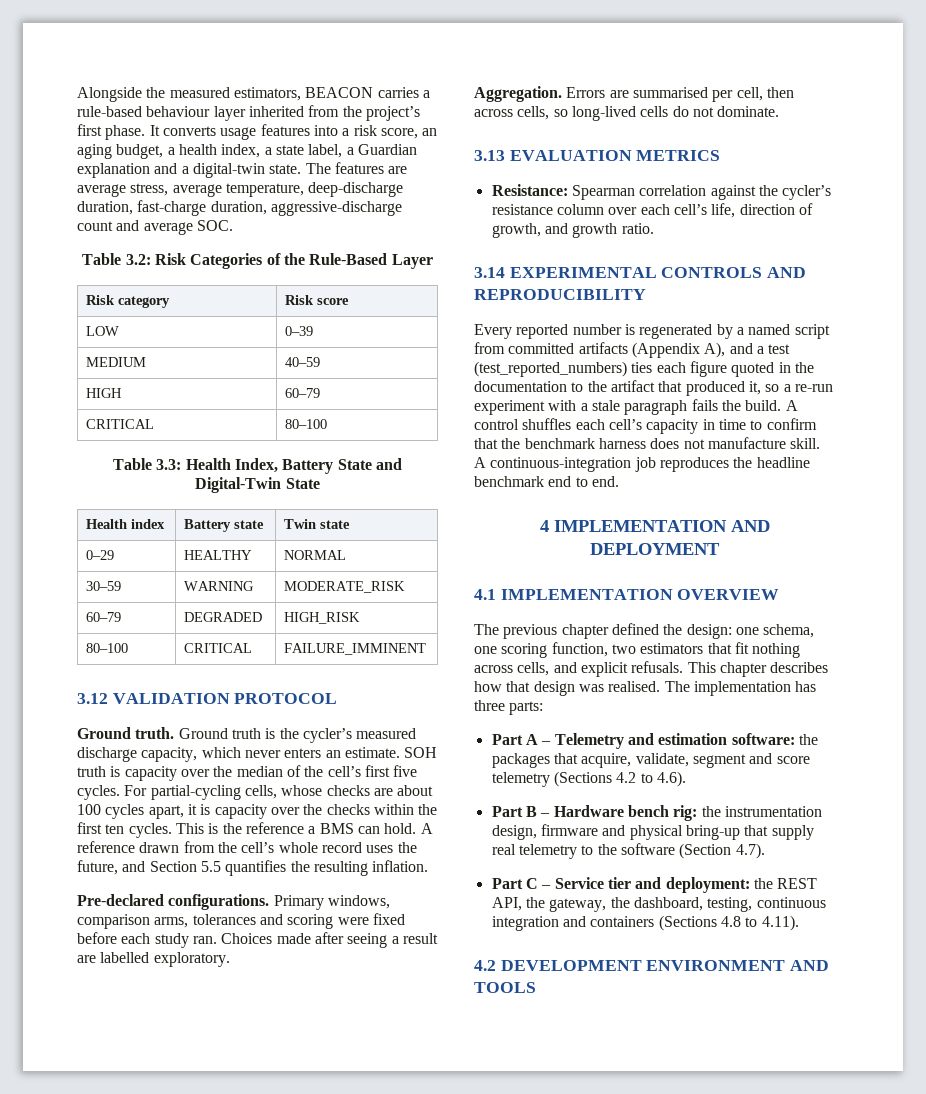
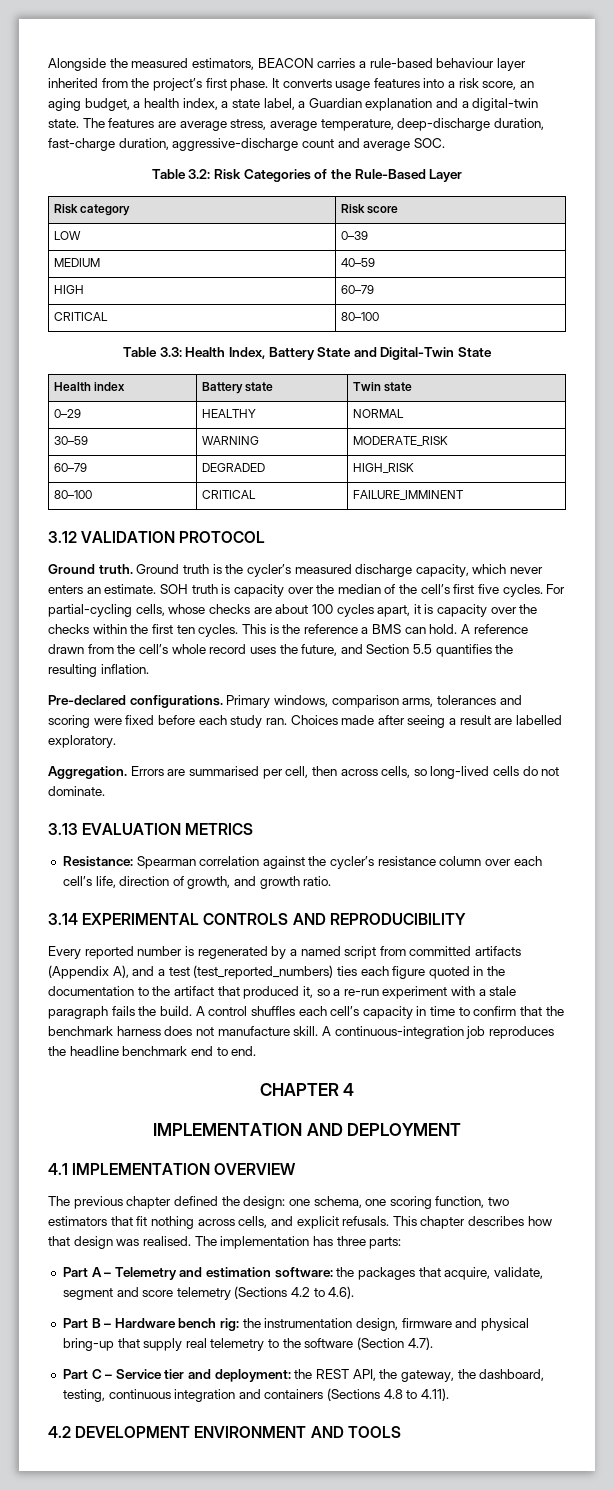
- 4 IMPLEMENTATION AND DEPLOYMENT
+ CHAPTER 4
+ IMPLEMENTATION AND DEPLOYMENT

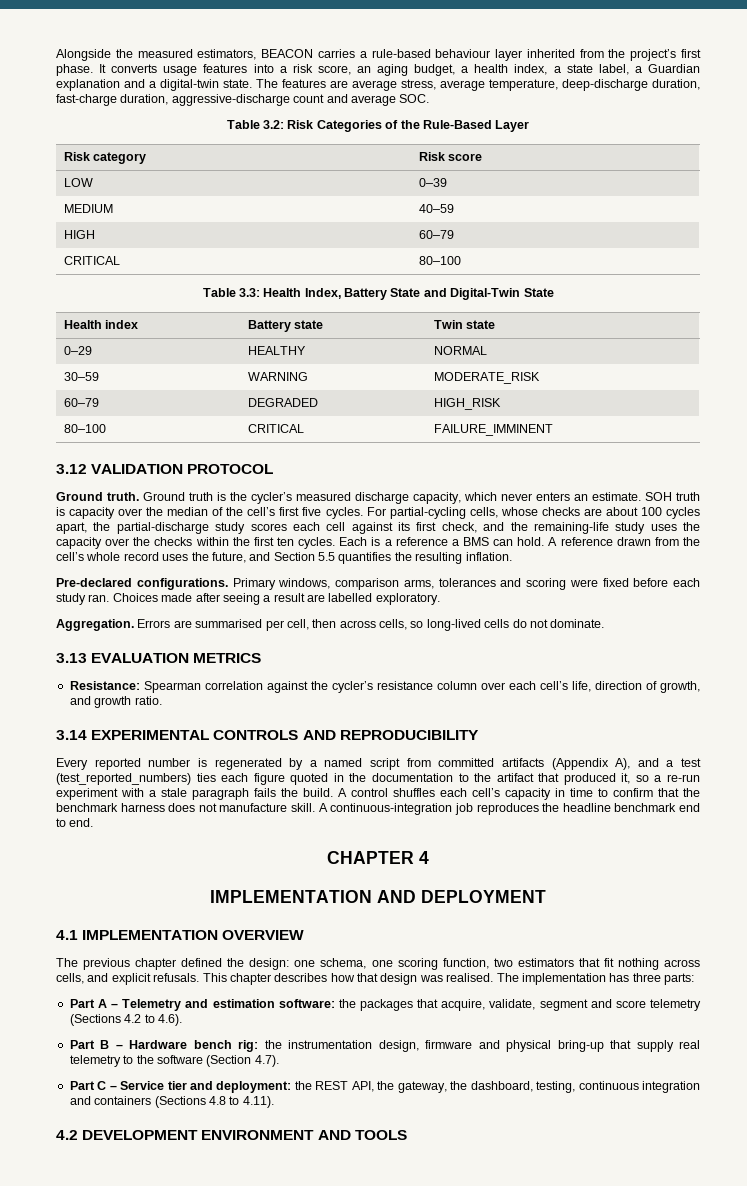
- For partial-cycling cells, whose checks are about 100 cycles apart, it is capacity over the checks within the first ten cycles.
+ For partial-cycling cells, whose checks are about 100 cycles apart, the partial-discharge study scores each cell against its first check, and the remaining-life study uses the capacity over the checks within the first ten cycles.
- This is the reference a BMS can hold.
+ Each is a reference a BMS can hold.

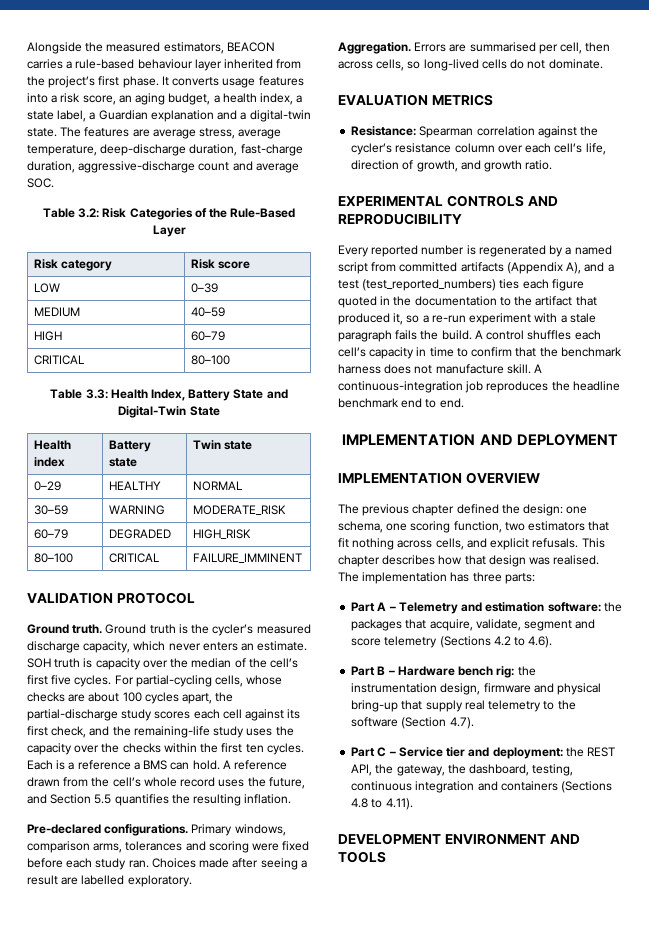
- 3.12 VALIDATION PROTOCOL
+ VALIDATION PROTOCOL
- 3.13 EVALUATION METRICS
+ EVALUATION METRICS
- 3.14 EXPERIMENTAL CONTROLS AND REPRODUCIBILITY
+ EXPERIMENTAL CONTROLS AND REPRODUCIBILITY
- CHAPTER 4
- 4.1 IMPLEMENTATION OVERVIEW
+ IMPLEMENTATION OVERVIEW
- 4.2 DEVELOPMENT ENVIRONMENT AND TOOLS
+ DEVELOPMENT ENVIRONMENT AND TOOLS

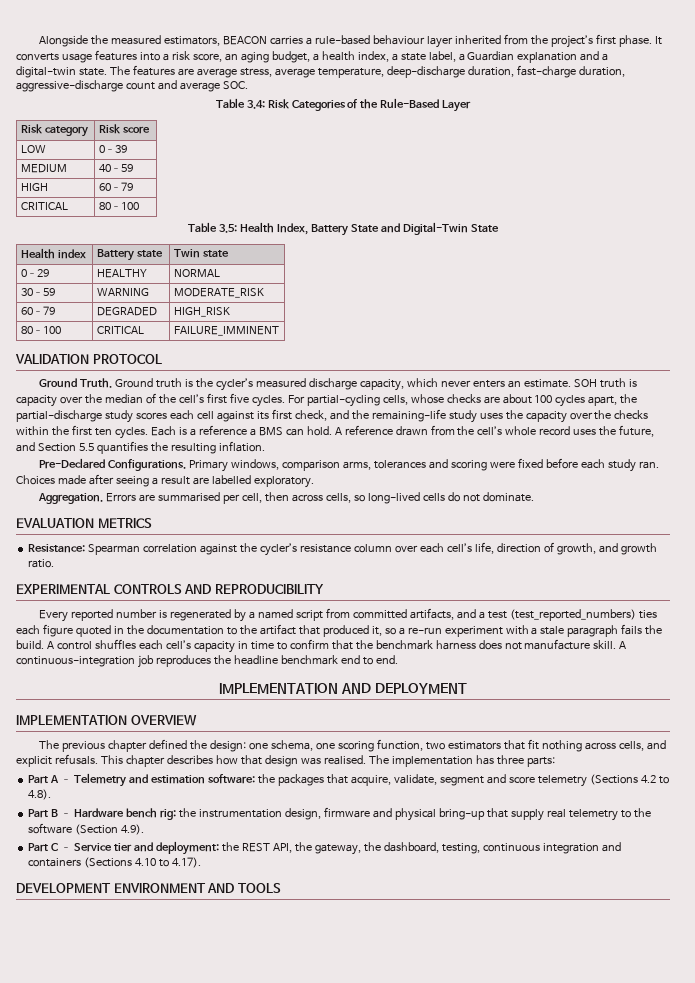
- Table 3.2: Risk Categories of the Rule-Based Layer
+ Table 3.4: Risk Categories of the Rule-Based Layer
- Table 3.3: Health Index, Battery State and Digital-Twin State
+ Table 3.5: Health Index, Battery State and Digital-Twin State
- Ground truth.
+ Ground Truth.
- Pre-declared configurations.
+ Pre-Declared Configurations.
- Every reported number is regenerated by a named script from committed artifacts (Appendix A), and a test (test_reported_numbers) ties each figure quoted in the documentation to the artifact that produced it, so a re-run experiment with a stale paragraph fails the build.
+ Every reported number is regenerated by a named script from committed artifacts, and a test (test_reported_numbers) ties each figure quoted in the documentation to the artifact that produced it, so a re-run experiment with a stale paragraph fails the build.
- Part A – Telemetry and estimation software: the packages that acquire, validate, segment and score telemetry (Sections 4.2 to 4.6).
+ Part A – Telemetry and estimation software: the packages that acquire, validate, segment and score telemetry (Sections 4.2 to 4.8).
- Part B – Hardware bench rig: the instrumentation design, firmware and physical bring-up that supply real telemetry to the software (Section 4.7).
+ Part B – Hardware bench rig: the instrumentation design, firmware and physical bring-up that supply real telemetry to the software (Section 4.9).
- Part C – Service tier and deployment: the REST API, the gateway, the dashboard, testing, continuous integration and containers (Sections 4.8 to 4.11).
+ Part C – Service tier and deployment: the REST API, the gateway, the dashboard, testing, continuous integration and containers (Sections 4.10 to 4.17).

